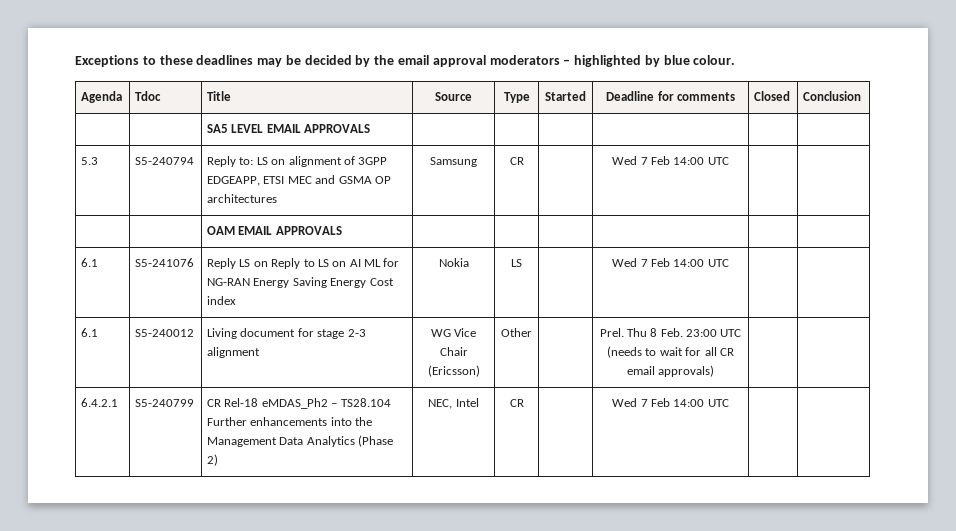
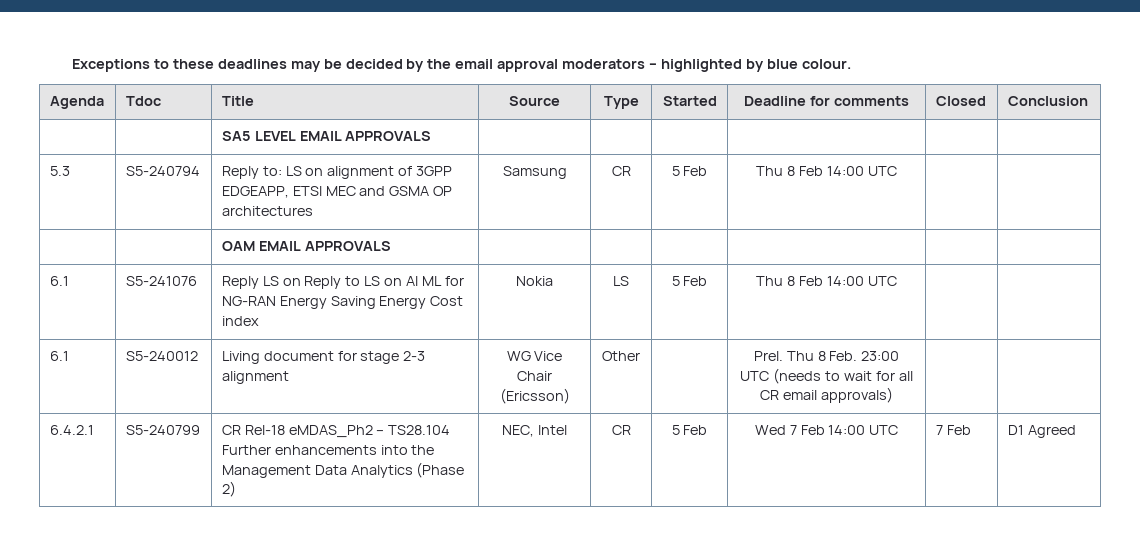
- 5.3 | S5-240794 | Reply to: LS on alignment of 3GPP EDGEAPP, ETSI MEC and GSMA OP architectures | Samsung | CR | | Wed 7 Feb 14:00 UTC | |
+ 5.3 | S5-240794 | Reply to: LS on alignment of 3GPP EDGEAPP, ETSI MEC and GSMA OP architectures | Samsung | CR | 5 Feb | Thu 8 Feb 14:00 UTC | |
- 6.1 | S5-241076 | Reply LS on Reply to LS on AI ML for NG-RAN Energy Saving Energy Cost index | Nokia | LS | | Wed 7 Feb 14:00 UTC | |
+ 6.1 | S5-241076 | Reply LS on Reply to LS on AI ML for NG-RAN Energy Saving Energy Cost index | Nokia | LS | 5 Feb | Thu 8 Feb 14:00 UTC | |
- 6.4.2.1 | S5-240799 | CR Rel-18 eMDAS_Ph2 – TS28.104 Further enhancements into the Management Data Analytics (Phase 2) | NEC, Intel | CR | | Wed 7 Feb 14:00 UTC | |
+ 6.4.2.1 | S5-240799 | CR Rel-18 eMDAS_Ph2 – TS28.104 Further enhancements into the Management Data Analytics (Phase 2) | NEC, Intel | CR | 5 Feb | Wed 7 Feb 14:00 UTC | 7 Feb | D1 Agreed

